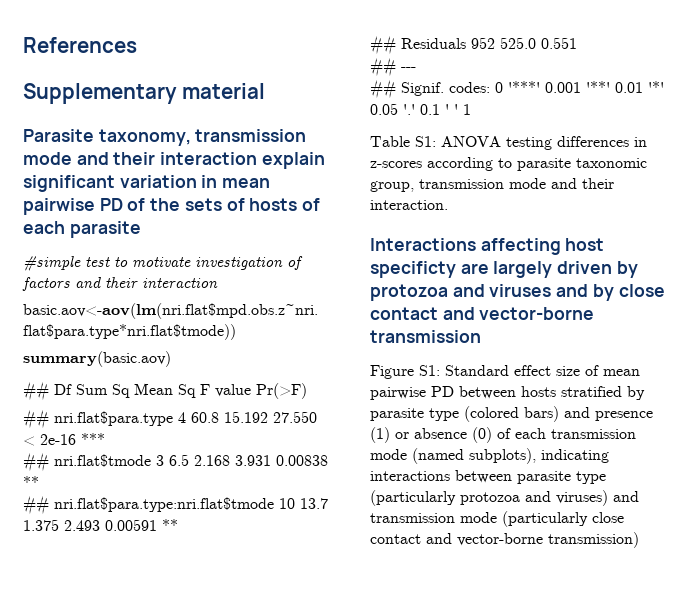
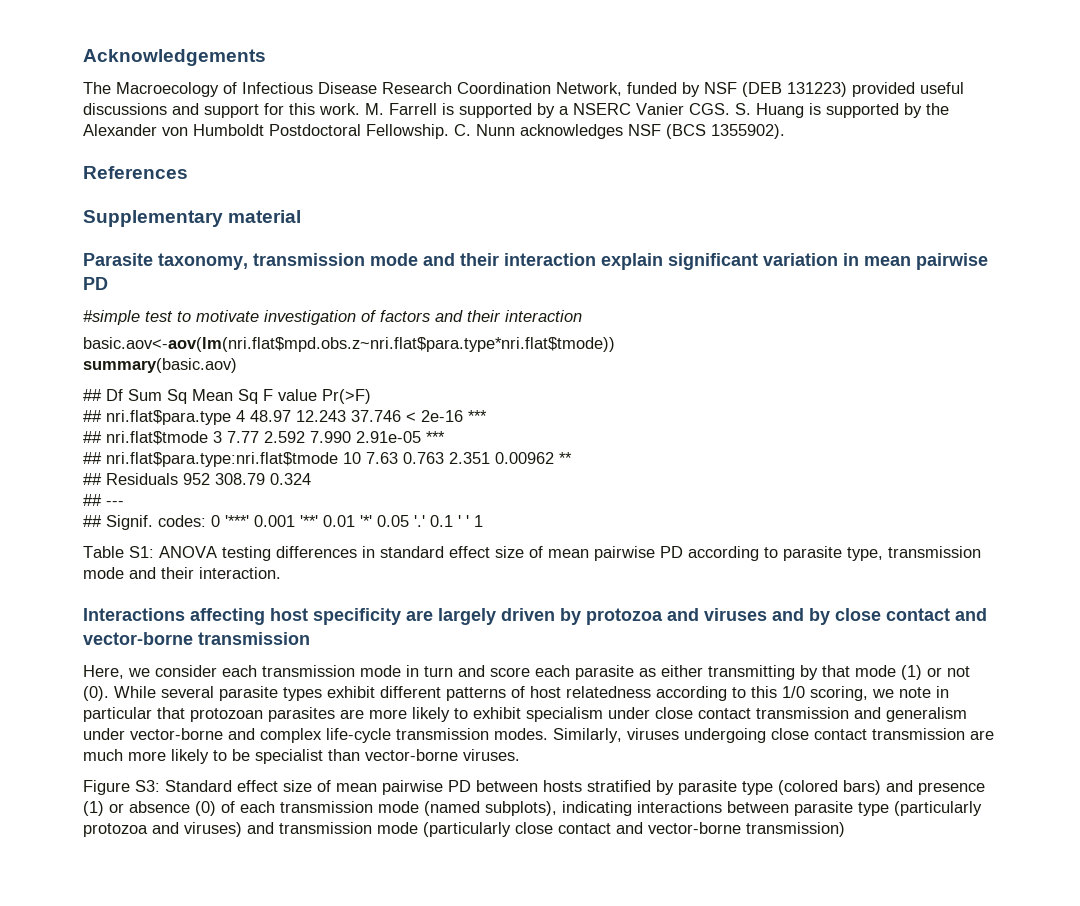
+ Acknowledgements
+ The Macroecology of Infectious Disease Research Coordination Network, funded by NSF (DEB 131223) provided useful discussions and support for this work. M. Farrell is supported by a NSERC Vanier CGS. S. Huang is supported by the Alexander von Humboldt Postdoctoral Fellowship. C. Nunn acknowledges NSF (BCS 1355902).
- Parasite taxonomy, transmission mode and their interaction explain significant variation in mean pairwise PD of the sets of hosts of each parasite
+ Parasite taxonomy, transmission mode and their interaction explain significant variation in mean pairwise PD
- ## nri.flat$para.type 4 60.8 15.192 27.550 < 2e-16 ***
+ ## nri.flat$para.type 4 48.97 12.243 37.746 < 2e-16 ***
- ## nri.flat$tmode 3 6.5 2.168 3.931 0.00838 **
+ ## nri.flat$tmode 3 7.77 2.592 7.990 2.91e-05 ***
- ## nri.flat$para.type:nri.flat$tmode 10 13.7 1.375 2.493 0.00591 **
+ ## nri.flat$para.type:nri.flat$tmode 10 7.63 0.763 2.351 0.00962 **
- ## Residuals 952 525.0 0.551
+ ## Residuals 952 308.79 0.324
- Table S1: ANOVA testing differences in z-scores according to parasite taxonomic group, transmission mode and their interaction.
+ Table S1: ANOVA testing differences in standard effect size of mean pairwise PD according to parasite type, transmission mode and their interaction.
- Interactions affecting host specificty are largely driven by protozoa and viruses and by close contact and vector-borne transmission
+ Interactions affecting host specificity are largely driven by protozoa and viruses and by close contact and vector-borne transmission
+ Here, we consider each transmission mode in turn and score each parasite as either transmitting by that mode (1) or not (0). While several parasite types exhibit different patterns of host relatedness according to this 1/0 scoring, we note in particular that protozoan parasites are more likely to exhibit specialism under close contact transmission and generalism under vector-borne and complex life-cycle transmission modes. Similarly, viruses undergoing close contact transmission are much more likely to be specialist than vector-borne viruses.
- Figure S1: Standard effect size of mean pairwise PD between hosts stratified by parasite type (colored bars) and presence (1) or absence (0) of each transmission mode (named subplots), indicating interactions between parasite type (particularly protozoa and viruses) and transmission mode (particularly close contact and vector-borne transmission)
+ Figure S3: Standard effect size of mean pairwise PD between hosts stratified by parasite type (colored bars) and presence (1) or absence (0) of each transmission mode (named subplots), indicating interactions between parasite type (particularly protozoa and viruses) and transmission mode (particularly close contact and vector-borne transmission)

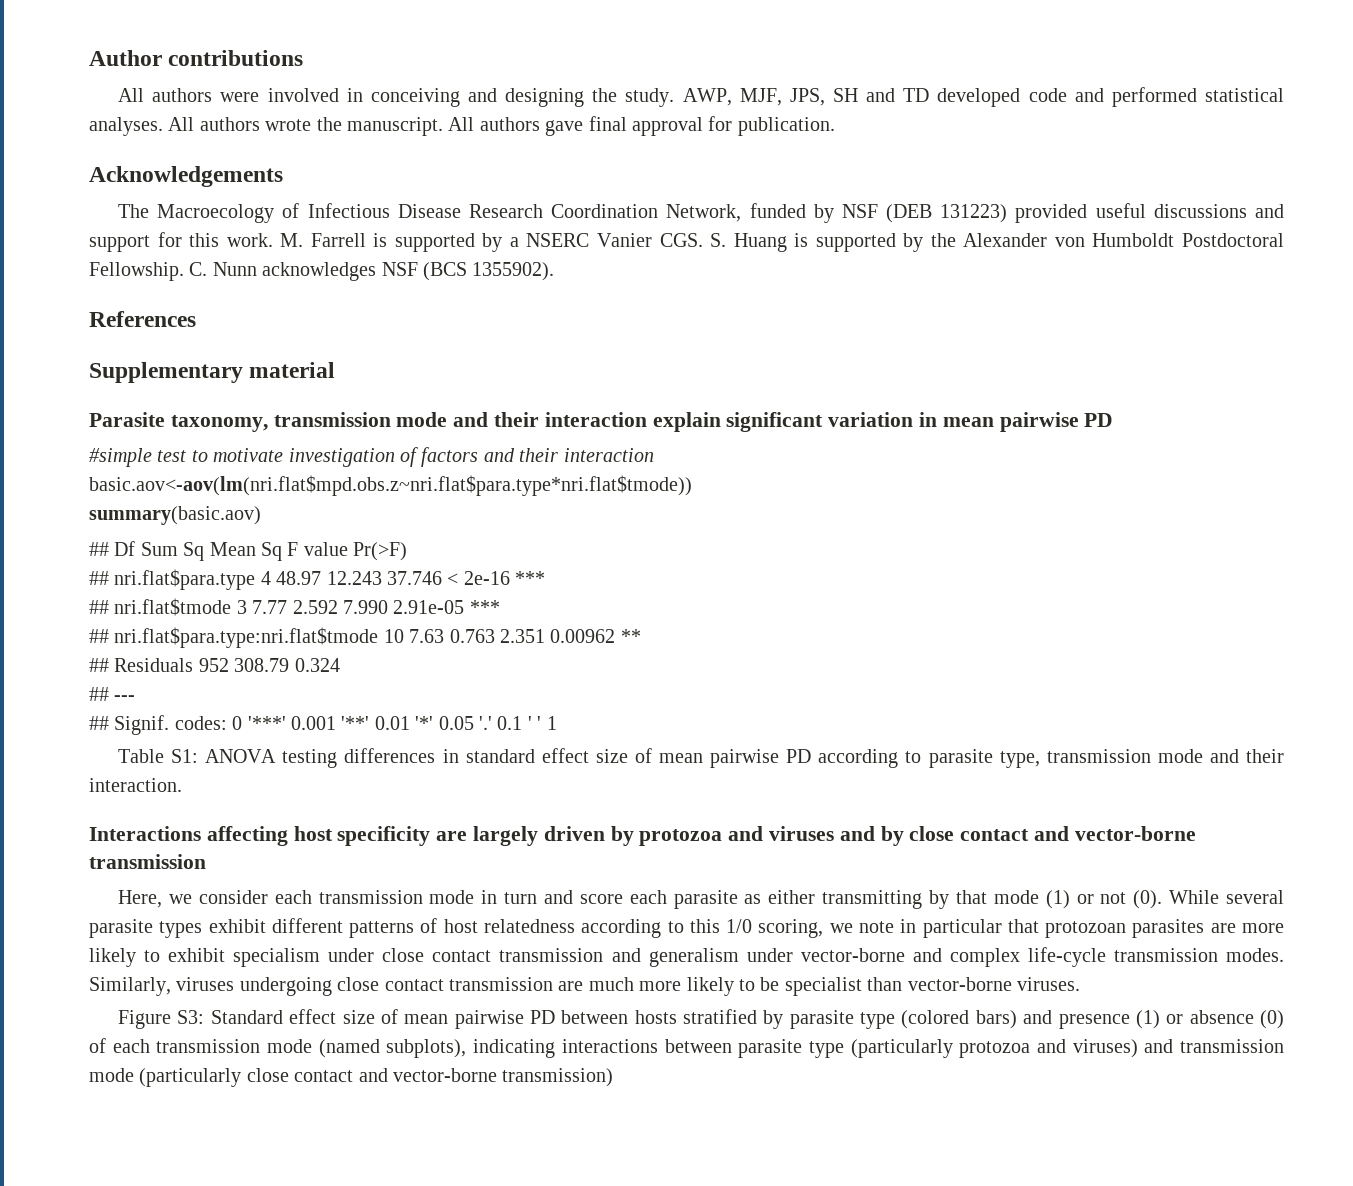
+ Author contributions
+ All authors were involved in conceiving and designing the study. AWP, MJF, JPS, SH and TD developed code and performed statistical analyses. All authors wrote the manuscript. All authors gave final approval for publication.

